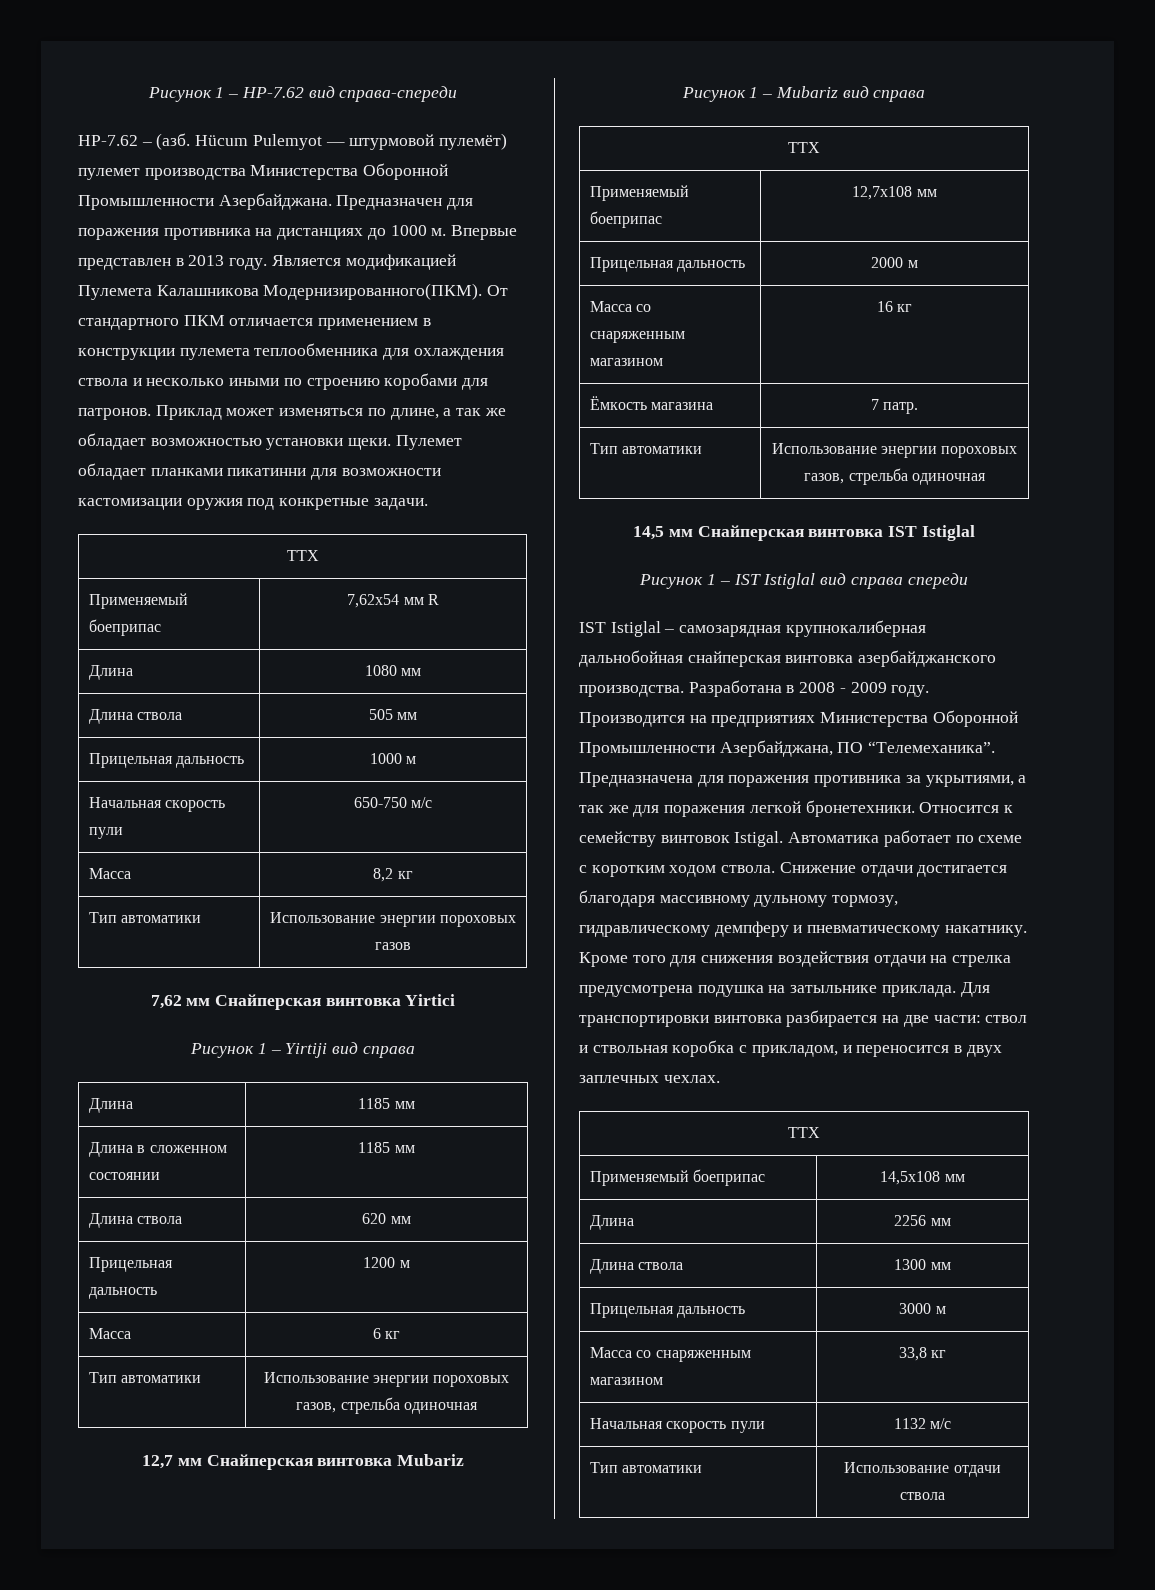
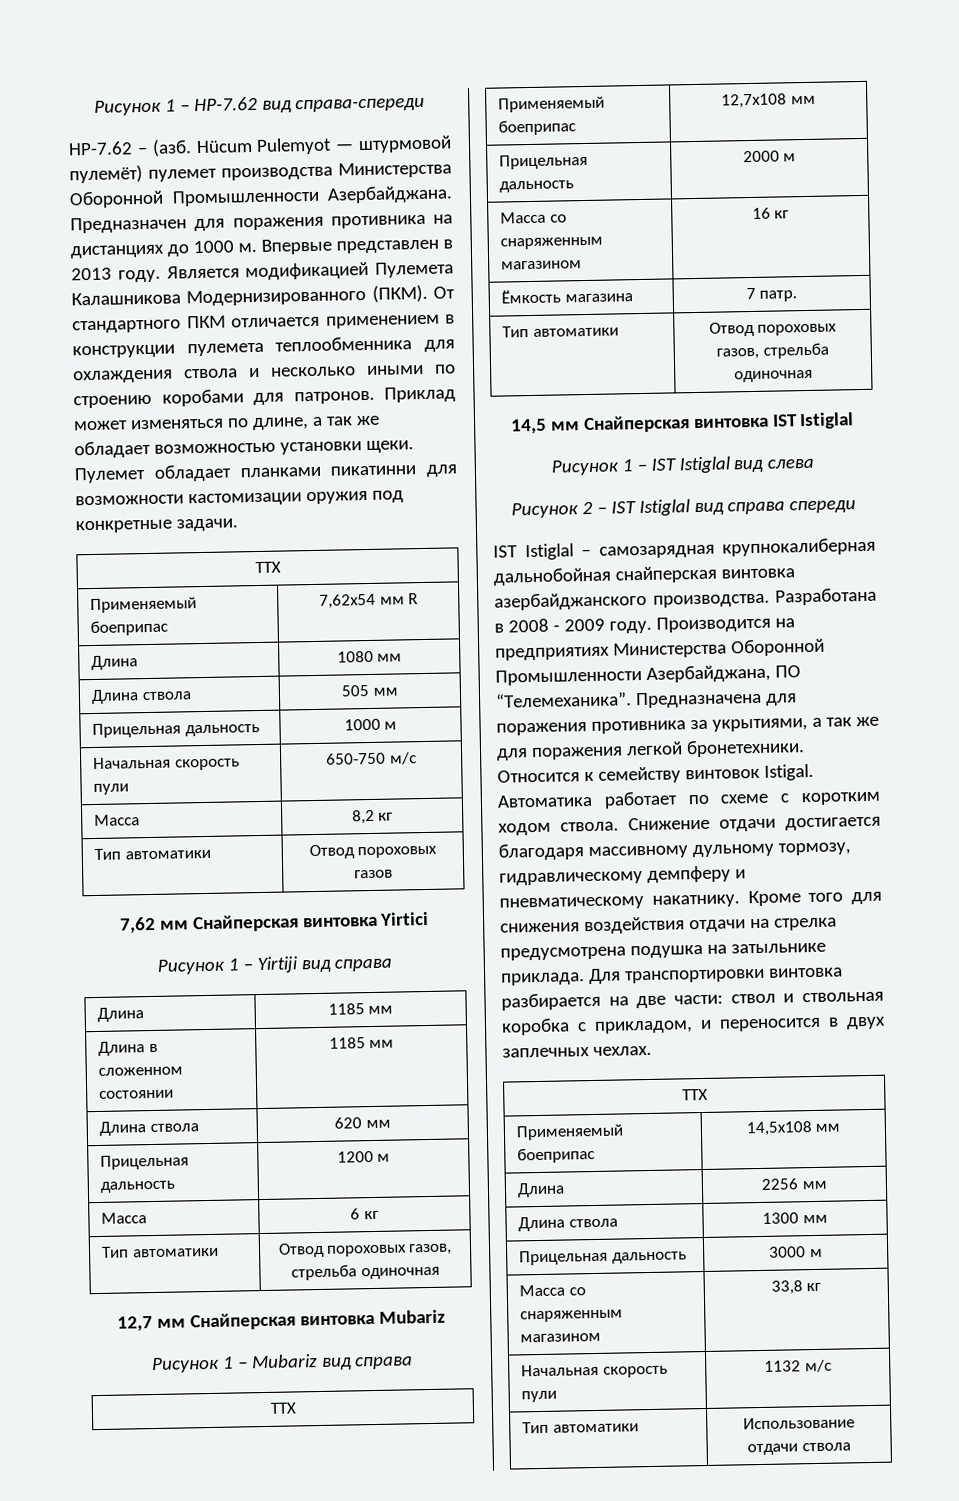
- Является модификацией Пулемета Калашникова Модернизированного(ПКМ).
+ Является модификацией Пулемета Калашникова Модернизированного (ПКМ).
- Тип автоматики | Использование энергии пороховых газов
+ Тип автоматики | Отвод пороховых газов
  Масса | 6 кг
- Тип автоматики | Использование энергии пороховых газов, стрельба одиночная
+ Тип автоматики | Отвод пороховых газов, стрельба одиночная
  Ёмкость магазина | 7 патр.
- Тип автоматики | Использование энергии пороховых газов, стрельба одиночная
+ Тип автоматики | Отвод пороховых газов, стрельба одиночная
- Рисунок 1 – IST Istiglal вид справа спереди
+ Рисунок 1 – IST Istiglal вид слева
+ Рисунок 2 – IST Istiglal вид справа спереди

